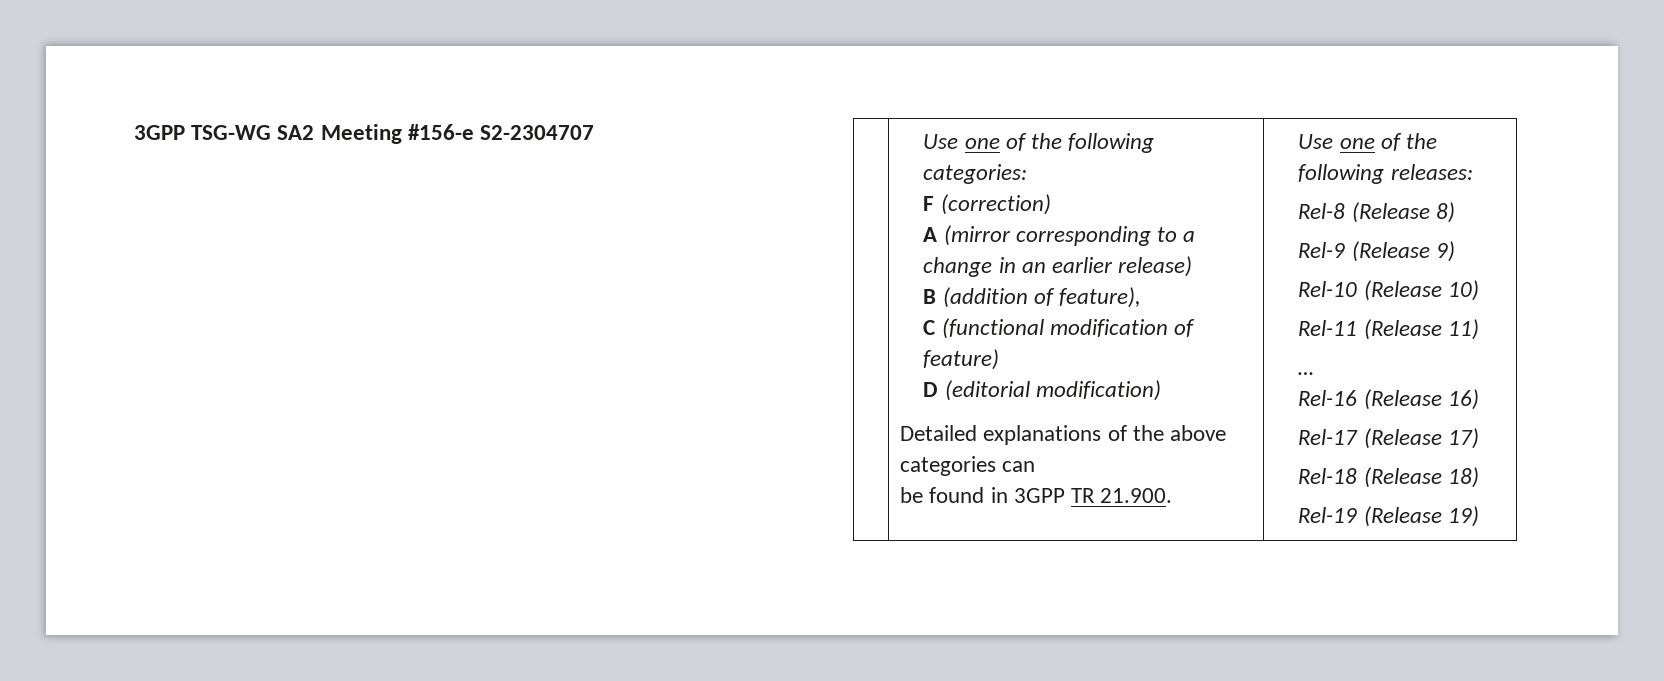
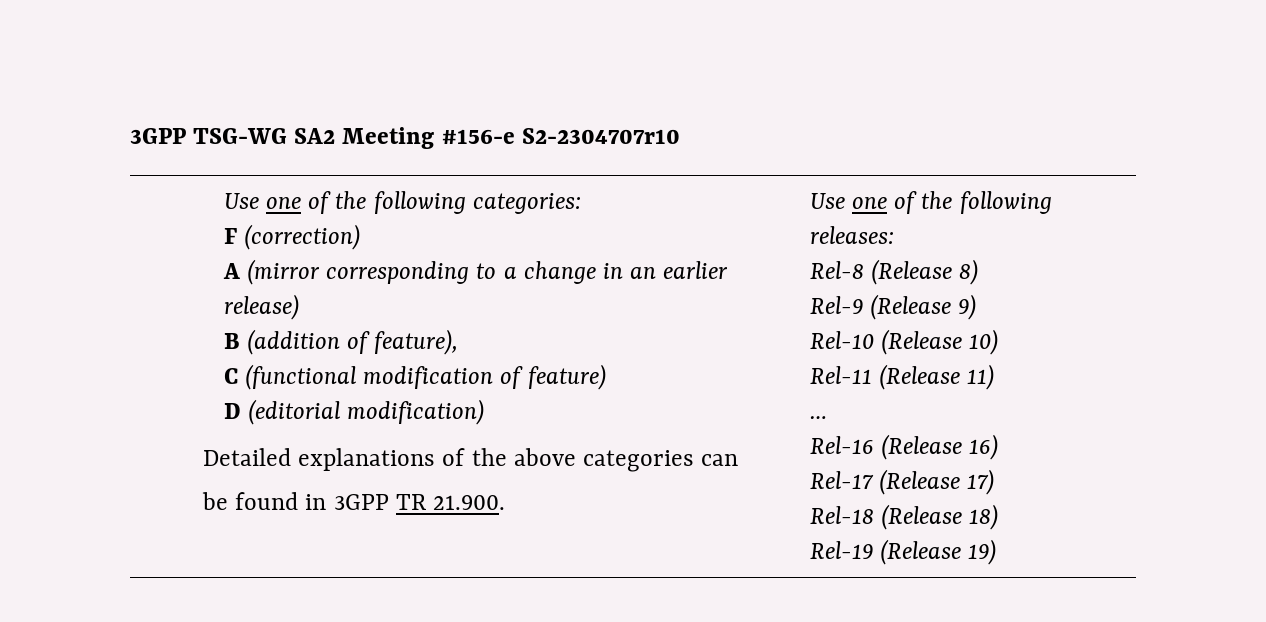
- 3GPP TSG-WG SA2 Meeting #156-e S2-2304707
+ 3GPP TSG-WG SA2 Meeting #156-e S2-2304707r10

